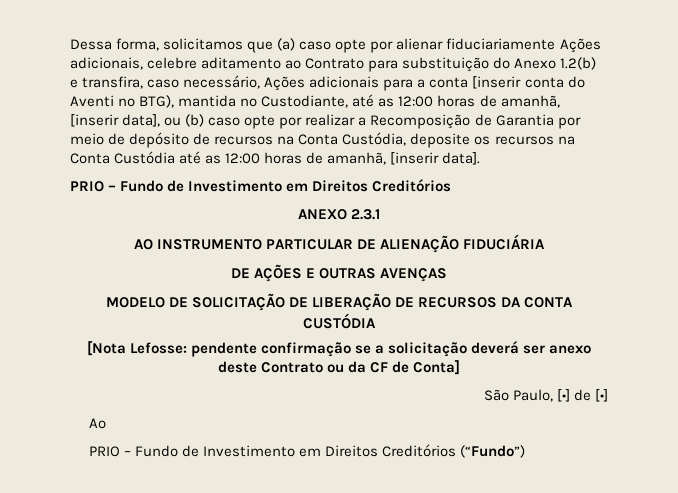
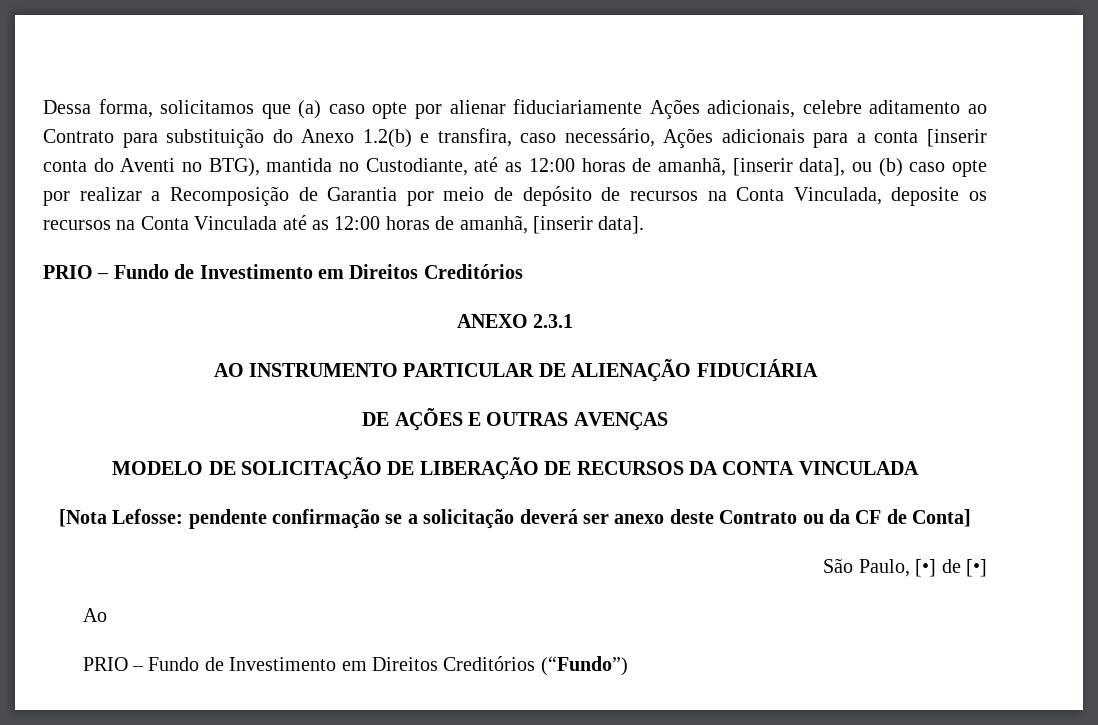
- Dessa forma, solicitamos que (a) caso opte por alienar fiduciariamente Ações adicionais, celebre aditamento ao Contrato para substituição do Anexo 1.2(b) e transfira, caso necessário, Ações adicionais para a conta [inserir conta do Aventi no BTG), mantida no Custodiante, até as 12:00 horas de amanhã, [inserir data], ou (b) caso opte por realizar a Recomposição de Garantia por meio de depósito de recursos na Conta Custódia, deposite os recursos na Conta Custódia até as 12:00 horas de amanhã, [inserir data].
+ Dessa forma, solicitamos que (a) caso opte por alienar fiduciariamente Ações adicionais, celebre aditamento ao Contrato para substituição do Anexo 1.2(b) e transfira, caso necessário, Ações adicionais para a conta [inserir conta do Aventi no BTG), mantida no Custodiante, até as 12:00 horas de amanhã, [inserir data], ou (b) caso opte por realizar a Recomposição de Garantia por meio de depósito de recursos na Conta Vinculada, deposite os recursos na Conta Vinculada até as 12:00 horas de amanhã, [inserir data].
- MODELO DE SOLICITAÇÃO DE LIBERAÇÃO DE RECURSOS DA CONTA CUSTÓDIA
+ MODELO DE SOLICITAÇÃO DE LIBERAÇÃO DE RECURSOS DA CONTA VINCULADA

